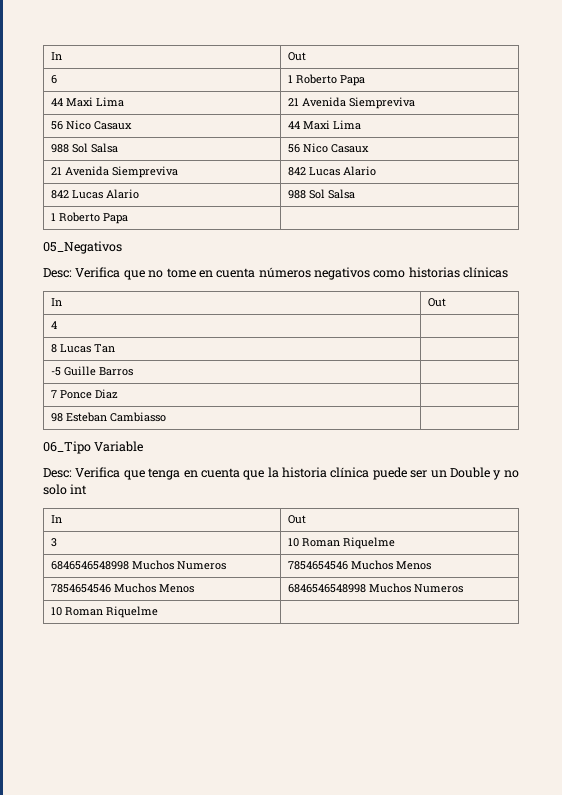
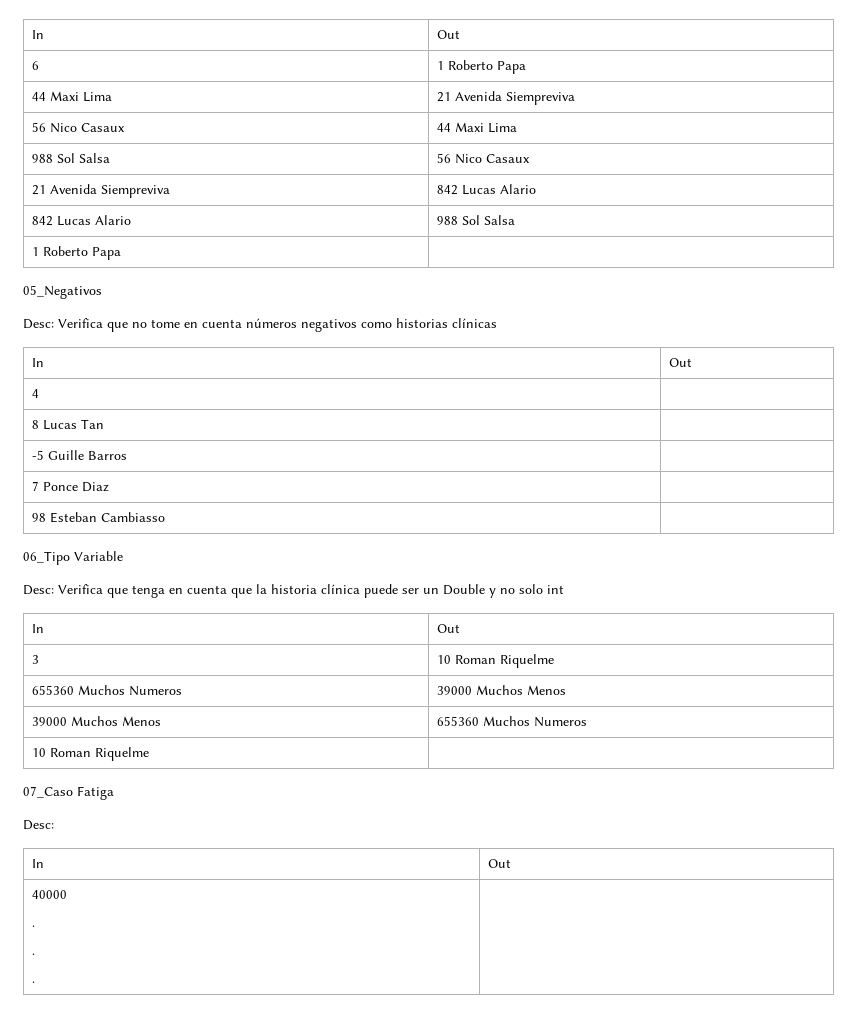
- 6846546548998 Muchos Numeros | 7854654546 Muchos Menos
+ 655360 Muchos Numeros | 39000 Muchos Menos
- 7854654546 Muchos Menos | 6846546548998 Muchos Numeros
+ 39000 Muchos Menos | 655360 Muchos Numeros
+ 07_Caso Fatiga
+ Desc:
+ In | Out
+ 40000
+ .
+ .
+ . |

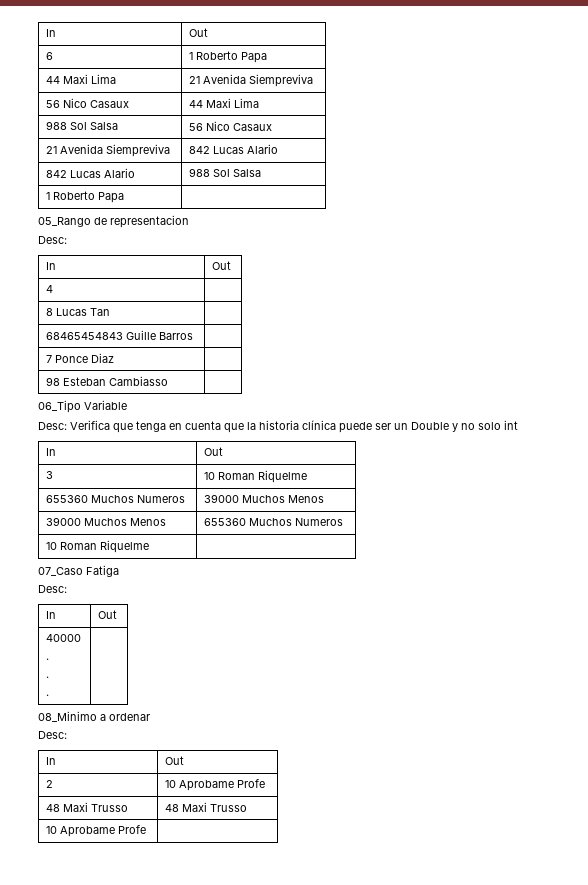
- 05_Negativos
- Desc: Verifica que no tome en cuenta números negativos como historias clínicas
+ 05_Rango de representacion
+ Desc:
- -5 Guille Barros |
+ 68465454843 Guille Barros |
+ 08_Minimo a ordenar
+ Desc:
+ In | Out
+ 2 | 10 Aprobame Profe
+ 48 Maxi Trusso | 48 Maxi Trusso
+ 10 Aprobame Profe |

